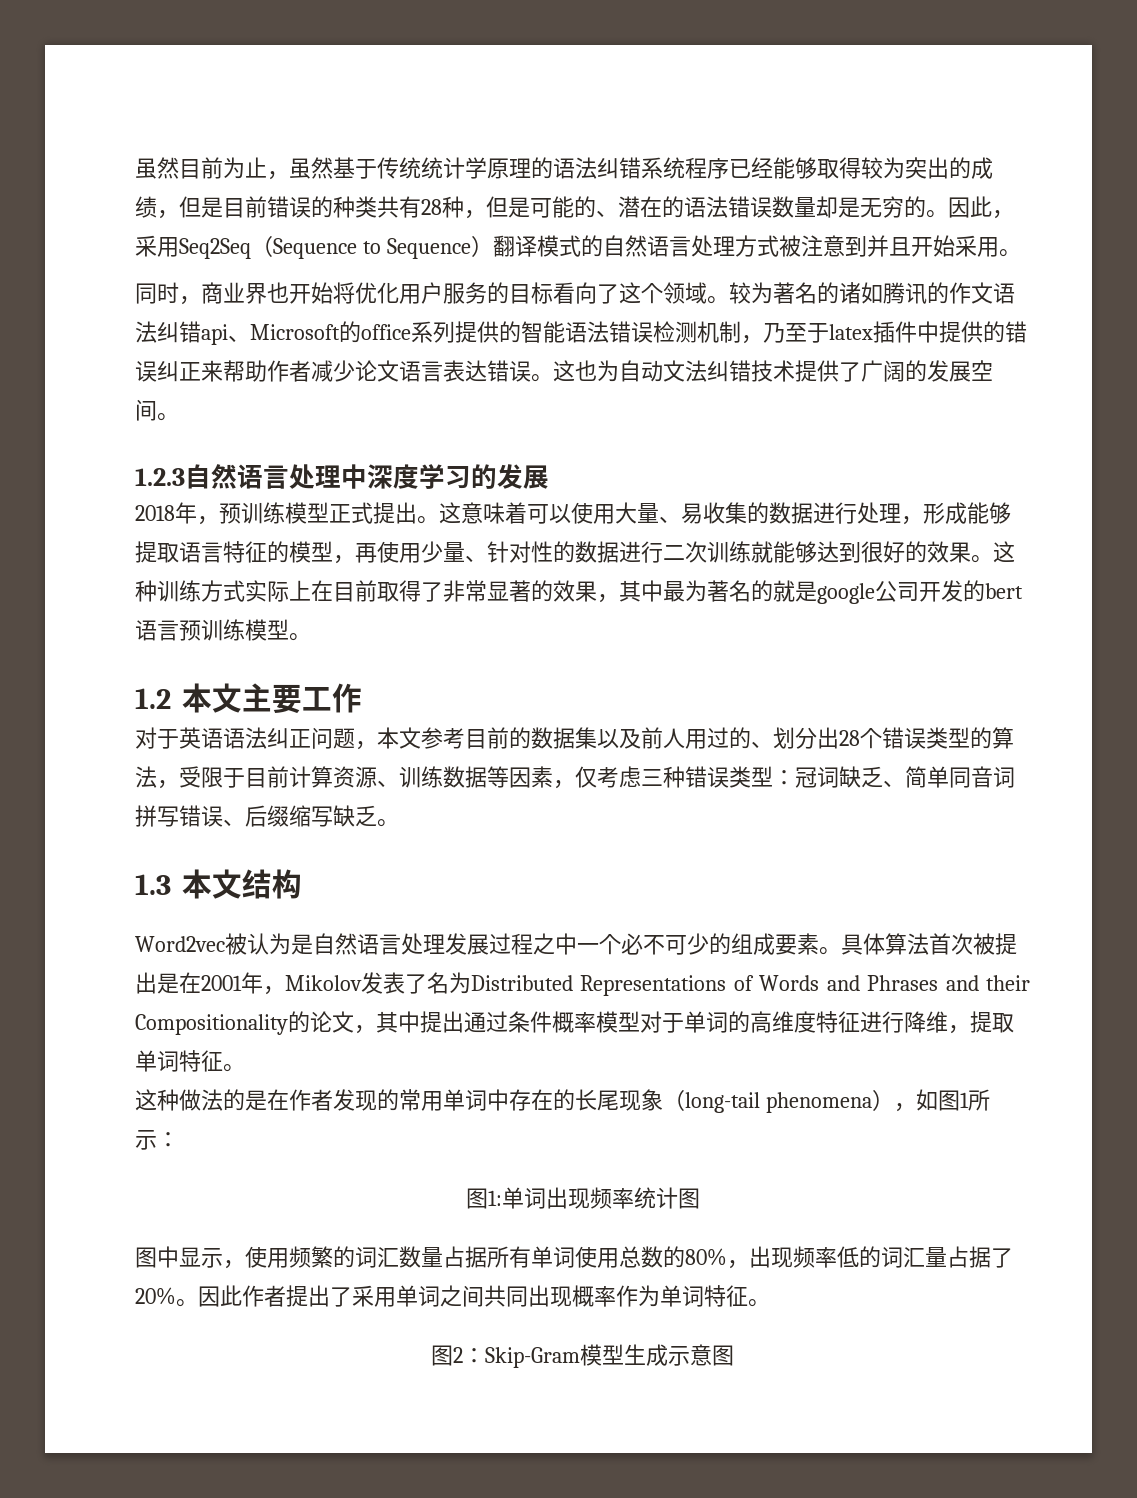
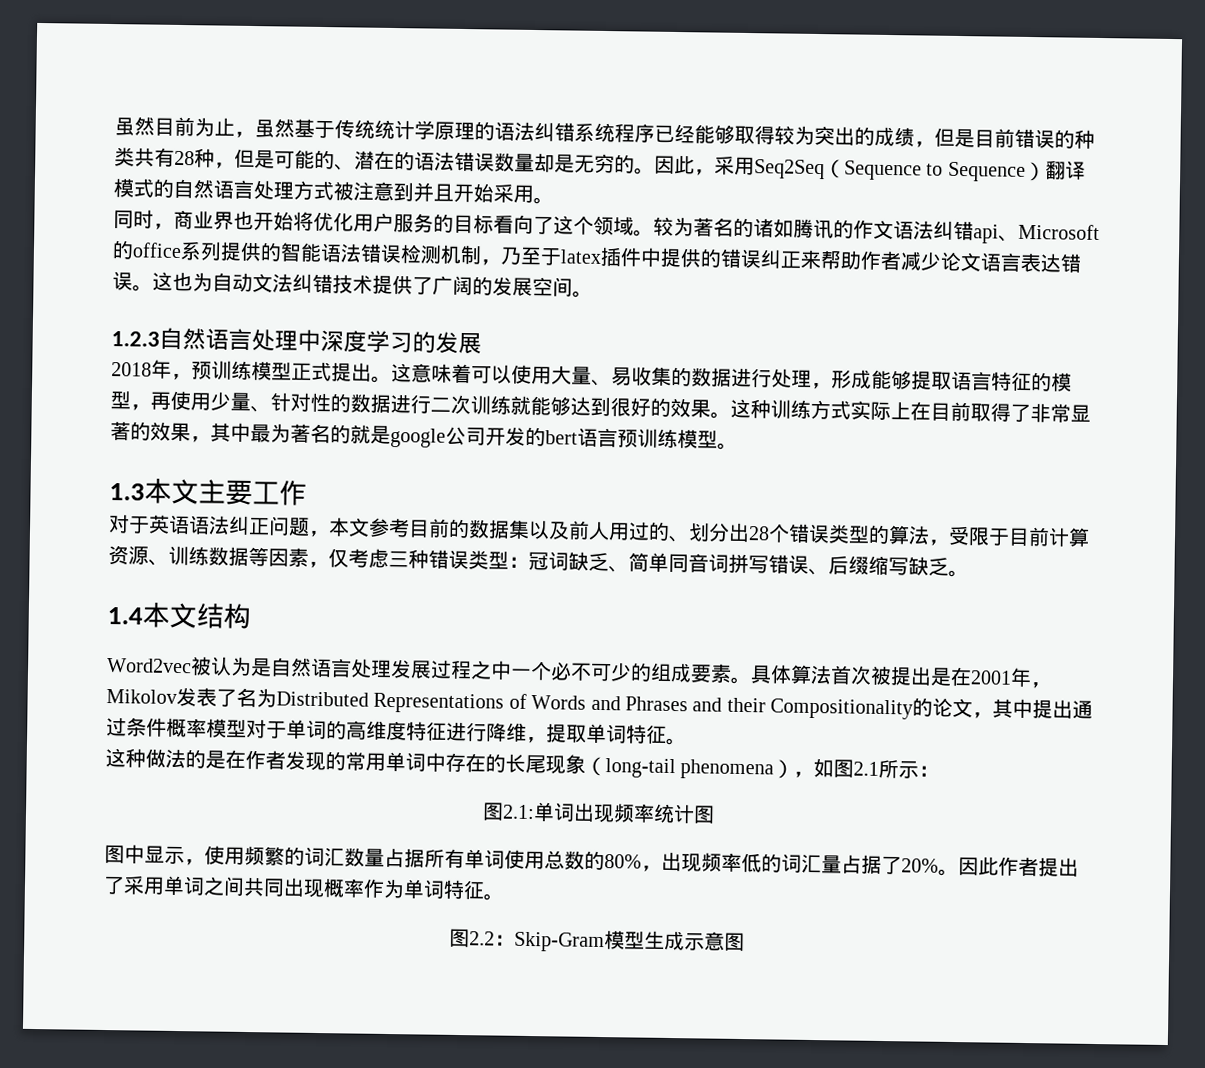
- 1.2本文主要工作
+ 1.3本文主要工作
- 1.3本文结构
+ 1.4本文结构
- 这种做法的是在作者发现的常用单词中存在的长尾现象（long-tail phenomena），如图1所示：
+ 这种做法的是在作者发现的常用单词中存在的长尾现象（long-tail phenomena），如图2.1所示：
- 图1:单词出现频率统计图
+ 图2.1:单词出现频率统计图
- 图2：Skip-Gram模型生成示意图
+ 图2.2：Skip-Gram模型生成示意图

